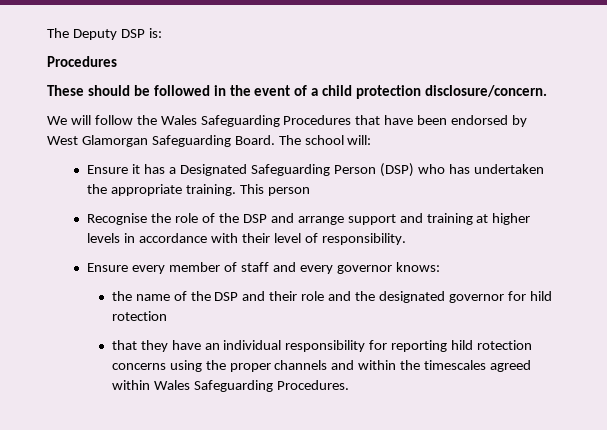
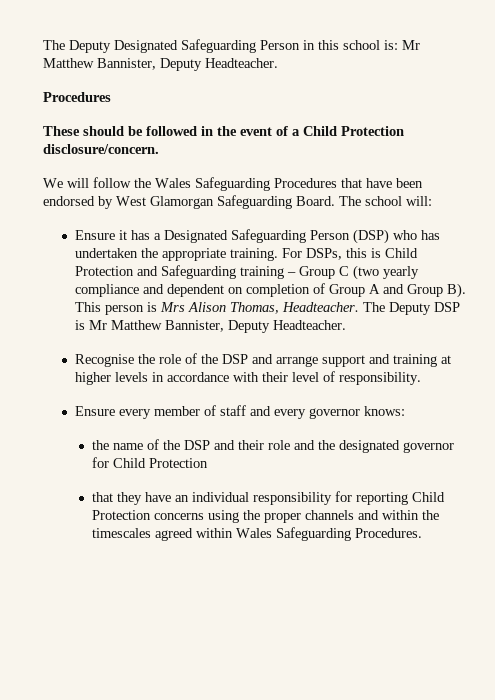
- The Deputy DSP is:
+ The Deputy Designated Safeguarding Person in this school is: Mr Matthew Bannister, Deputy Headteacher.
- These should be followed in the event of a child protection disclosure/concern.
+ These should be followed in the event of a Child Protection disclosure/concern.
- This person
+ For DSPs, this is Child Protection and Safeguarding training – Group C (two yearly compliance and dependent on completion of Group A and Group B). This person is Mrs Alison Thomas, Headteacher. The Deputy DSP is Mr Matthew Bannister, Deputy Headteacher.
- the name of the DSP and their role and the designated governor for hild rotection
+ the name of the DSP and their role and the designated governor for Child Protection
- that they have an individual responsibility for reporting hild rotection concerns using the proper channels and within the timescales agreed within Wales Safeguarding Procedures.
+ that they have an individual responsibility for reporting Child Protection concerns using the proper channels and within the timescales agreed within Wales Safeguarding Procedures.

